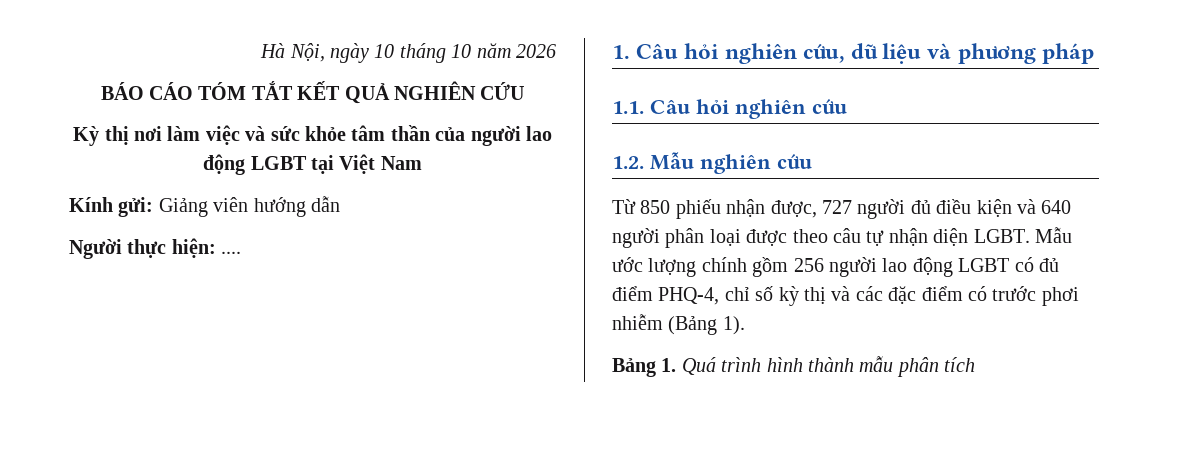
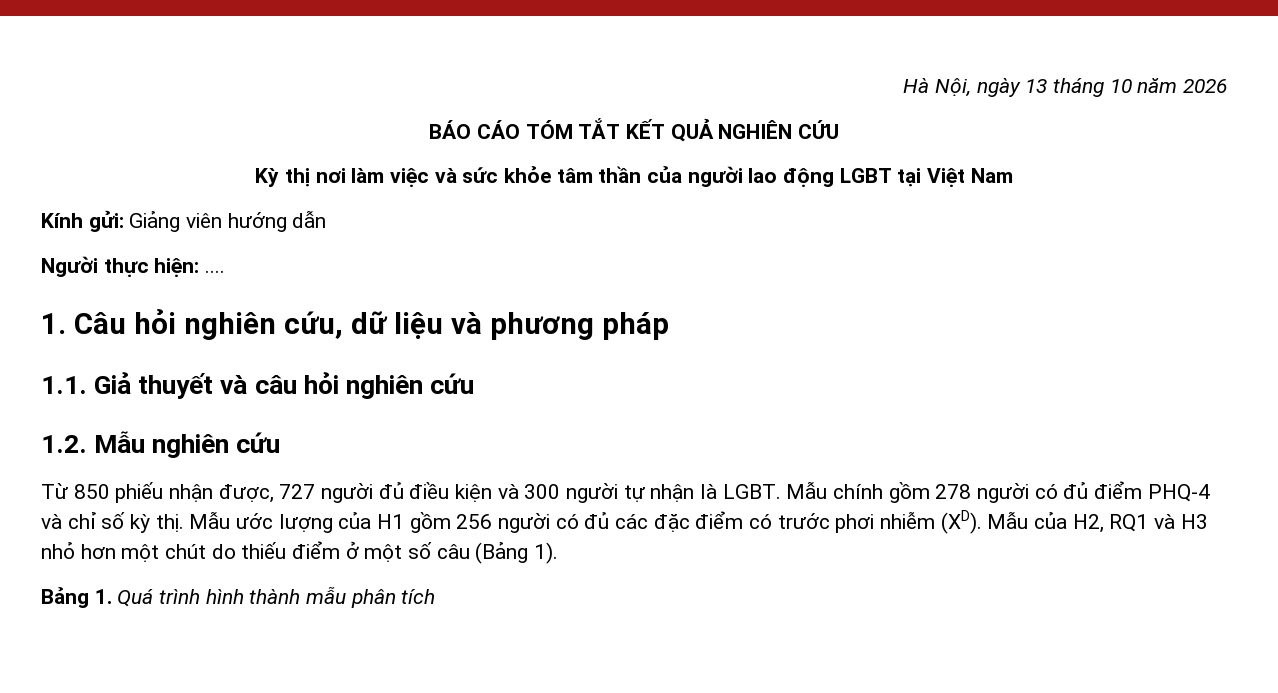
- Hà Nội, ngày 10 tháng 10 năm 2026
+ Hà Nội, ngày 13 tháng 10 năm 2026
- 1.1. Câu hỏi nghiên cứu
+ 1.1. Giả thuyết và câu hỏi nghiên cứu
- Từ 850 phiếu nhận được, 727 người đủ điều kiện và 640 người phân loại được theo câu tự nhận diện LGBT.
+ Từ 850 phiếu nhận được, 727 người đủ điều kiện và 300 người tự nhận là LGBT.
- Mẫu ước lượng chính gồm 256 người lao động LGBT có đủ điểm PHQ-4, chỉ số kỳ thị và các đặc điểm có trước phơi nhiễm (Bảng 1).
+ Mẫu chính gồm 278 người có đủ điểm PHQ-4 và chỉ số kỳ thị. Mẫu ước lượng của H1 gồm 256 người có đủ các đặc điểm có trước phơi nhiễm (XD). Mẫu của H2, RQ1 và H3 nhỏ hơn một chút do thiếu điểm ở một số câu (Bảng 1).

